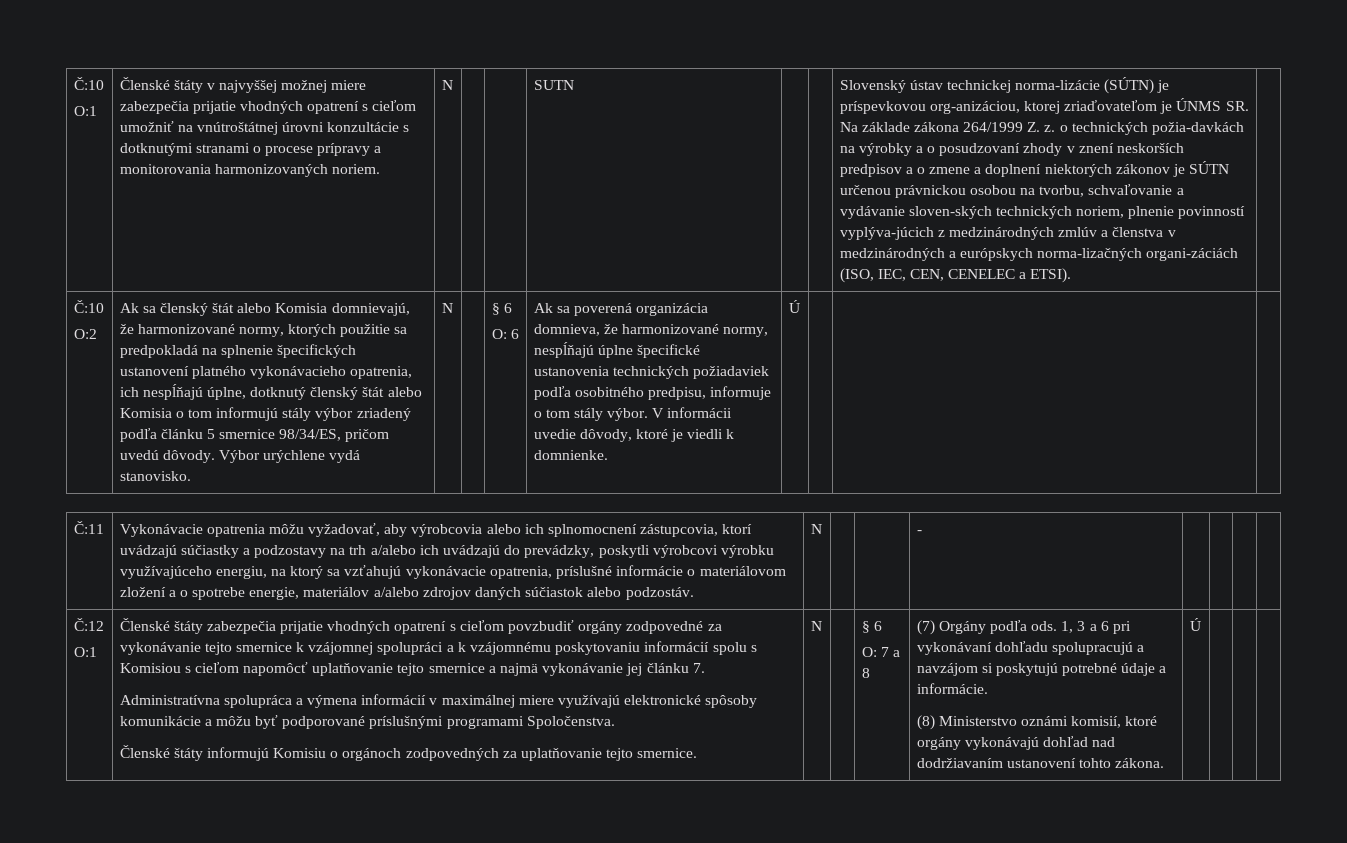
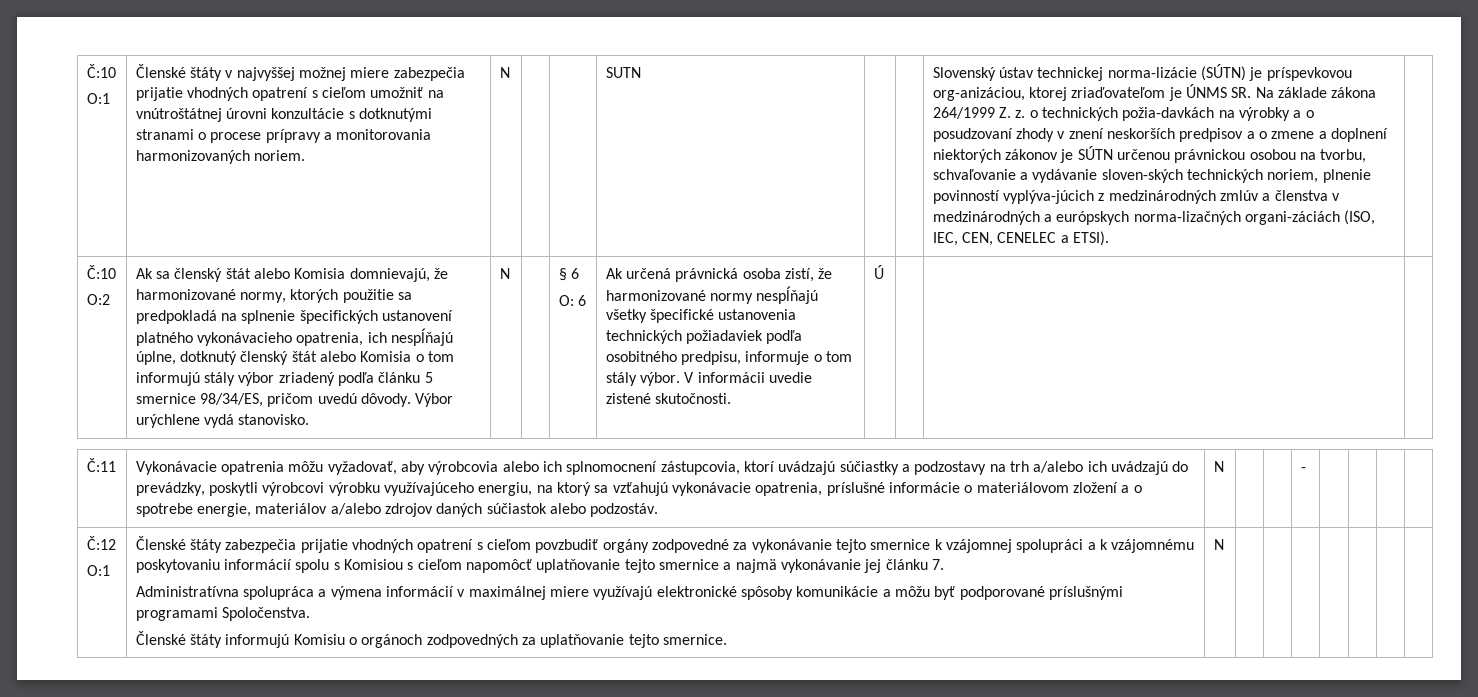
- Ak sa poverená organizácia domnieva, že harmonizované normy, nespĺňajú úplne špecifické ustanovenia technických požiadaviek podľa osobitného predpisu, informuje o tom stály výbor.
+ Ak určená právnická osoba zistí, že harmonizované normy nespĺňajú všetky špecifické ustanovenia technických požiadaviek podľa osobitného predpisu, informuje o tom stály výbor.
- V informácii uvedie dôvody, ktoré je viedli k domnienke.
+ V informácii uvedie zistené skutočnosti.
- Členské štáty informujú Komisiu o orgánoch zodpovedných za uplatňovanie tejto smernice. | N | | § 6
- O: 7 a 8 | (7) Orgány podľa ods. 1, 3 a 6 pri vykonávaní dohľadu spolupracujú a navzájom si poskytujú potrebné údaje a informácie.
- (8) Ministerstvo oznámi komisií, ktoré orgány vykonávajú dohľad nad dodržiavaním ustanovení tohto zákona. | Ú
+ Členské štáty informujú Komisiu o orgánoch zodpovedných za uplatňovanie tejto smernice. | N

